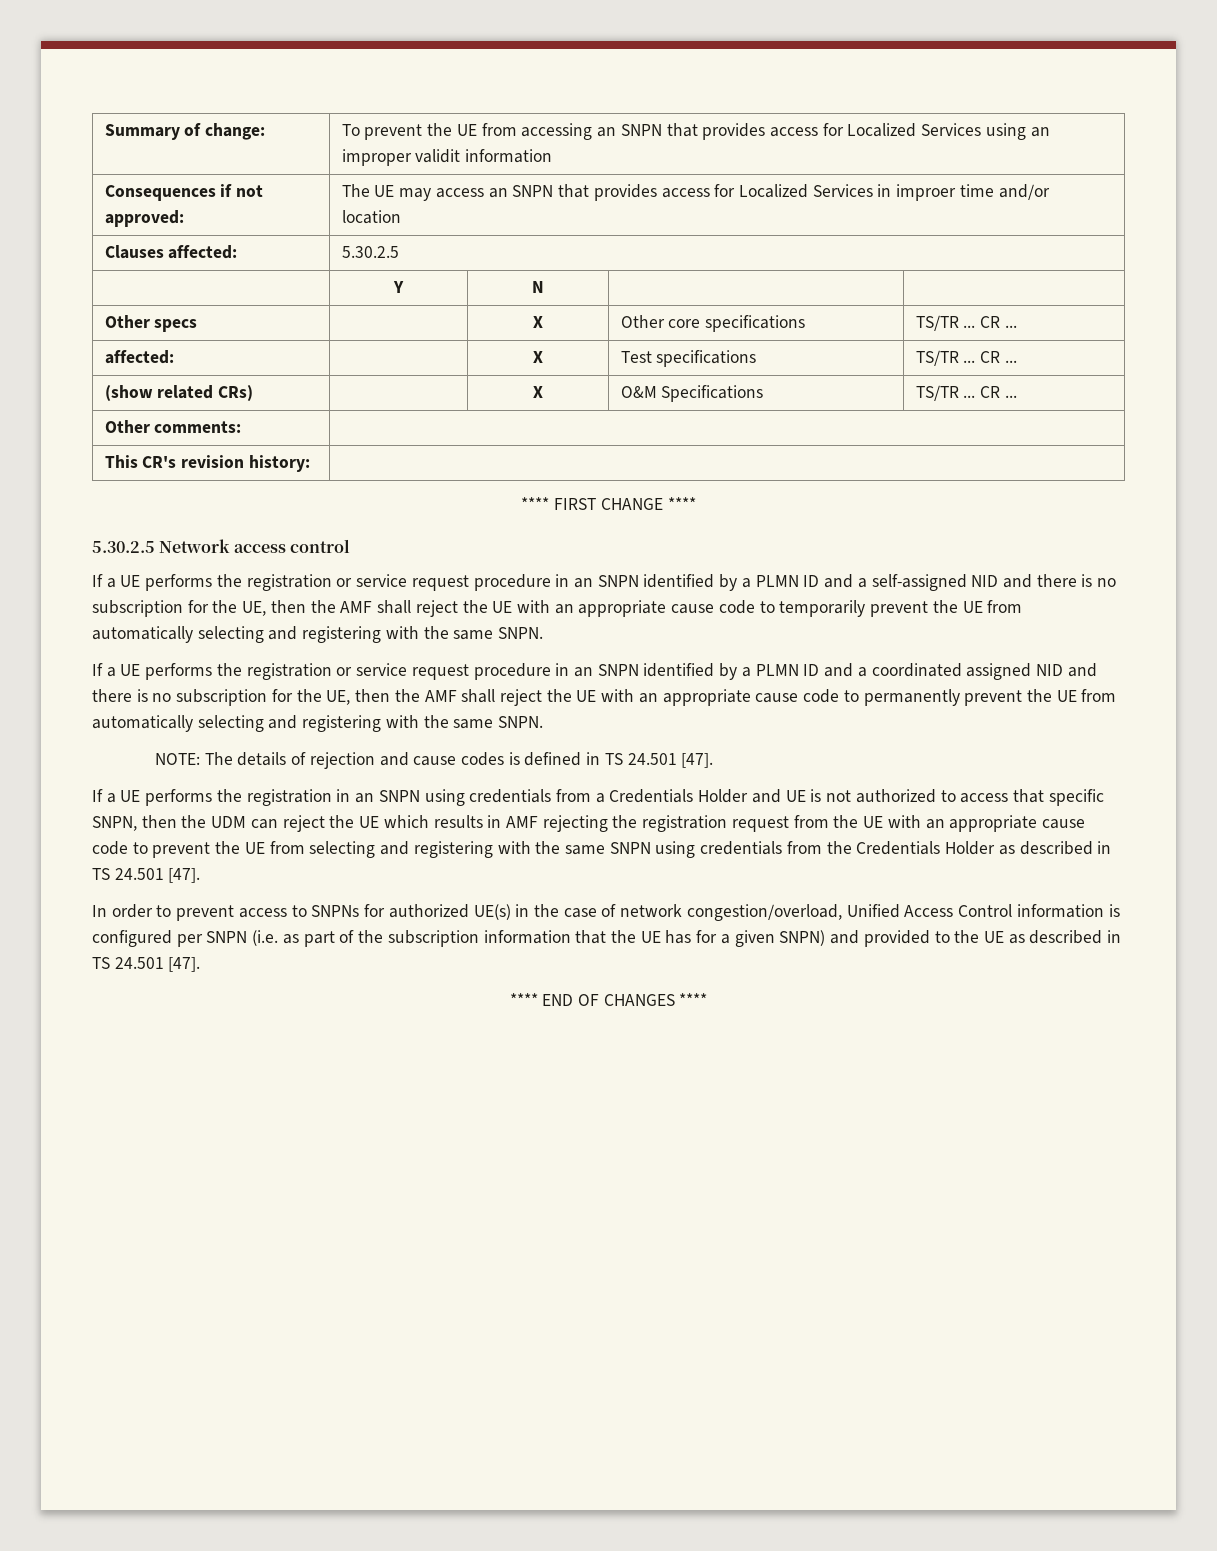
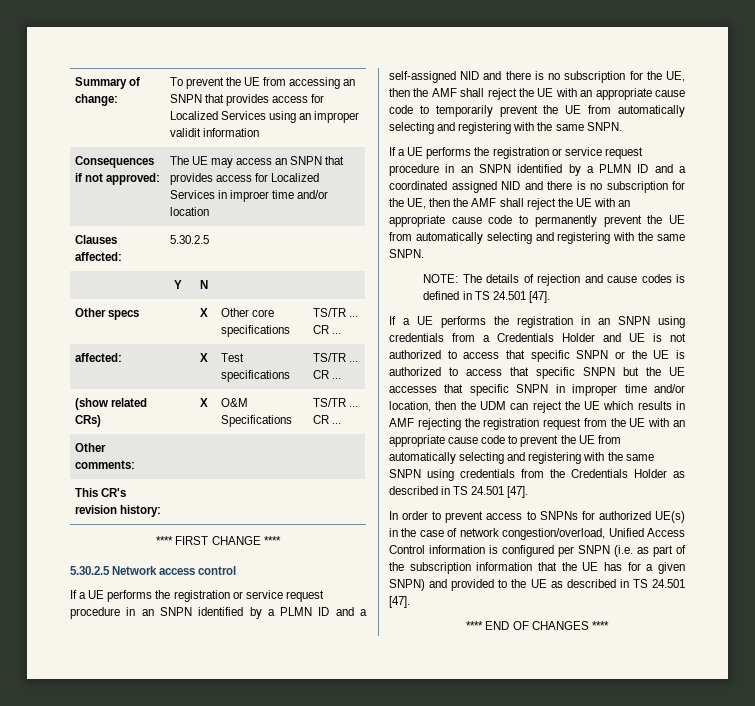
- If a UE performs the registration in an SNPN using credentials from a Credentials Holder and UE is not authorized to access that specific SNPN, then the UDM can reject the UE which results in AMF rejecting the registration request from the UE with an appropriate cause code to prevent the UE from selecting and registering with the same SNPN using credentials from the Credentials Holder as described in TS 24.501 [47].
+ If a UE performs the registration in an SNPN using credentials from a Credentials Holder and UE is not authorized to access that specific SNPN or the UE is authorized to access that specific SNPN but the UE accesses that specific SNPN in improper time and/or location, then the UDM can reject the UE which results in AMF rejecting the registration request from the UE with an appropriate cause code to prevent the UE from automatically selecting and registering with the same SNPN using credentials from the Credentials Holder as described in TS 24.501 [47].

